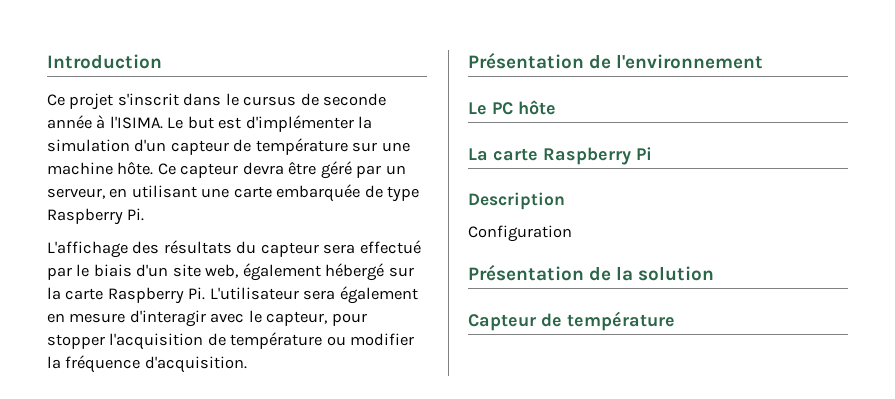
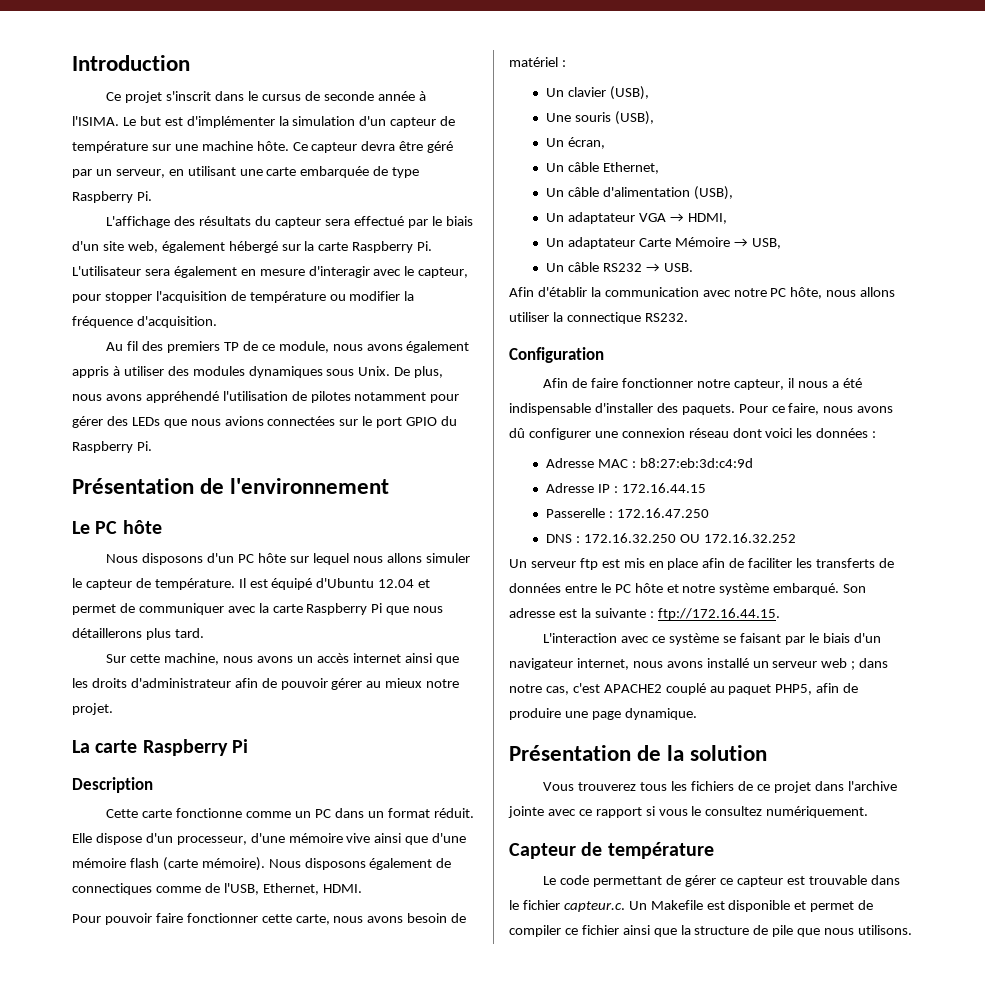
+ Au fil des premiers TP de ce module, nous avons également appris à utiliser des modules dynamiques sous Unix. De plus, nous avons appréhendé l'utilisation de pilotes notamment pour gérer des LEDs que nous avions connectées sur le port GPIO du Raspberry Pi.
+ Nous disposons d'un PC hôte sur lequel nous allons simuler le capteur de température. Il est équipé d'Ubuntu 12.04 et permet de communiquer avec la carte Raspberry Pi que nous détaillerons plus tard.
+ Sur cette machine, nous avons un accès internet ainsi que les droits d'administrateur afin de pouvoir gérer au mieux notre projet.
+ Cette carte fonctionne comme un PC dans un format réduit. Elle dispose d'un processeur, d'une mémoire vive ainsi que d'une mémoire flash (carte mémoire). Nous disposons également de connectiques comme de l'USB, Ethernet, HDMI.
+ Pour pouvoir faire fonctionner cette carte, nous avons besoin de matériel :
+ Un clavier (USB),
+ Une souris (USB),
+ Un écran,
+ Un câble Ethernet,
+ Un câble d'alimentation (USB),
+ Un adaptateur VGA → HDMI,
+ Un adaptateur Carte Mémoire → USB,
+ Un câble RS232 → USB.
+ Afin d'établir la communication avec notre PC hôte, nous allons utiliser la connectique RS232.
  Configuration
+ Afin de faire fonctionner notre capteur, il nous a été indispensable d'installer des paquets. Pour ce faire, nous avons dû configurer une connexion réseau dont voici les données :
+ Adresse MAC : b8:27:eb:3d:c4:9d
+ Adresse IP : 172.16.44.15
+ Passerelle : 172.16.47.250
+ DNS : 172.16.32.250 OU 172.16.32.252
+ Un serveur ftp est mis en place afin de faciliter les transferts de données entre le PC hôte et notre système embarqué. Son adresse est la suivante : ftp://172.16.44.15.
+ L'interaction avec ce système se faisant par le biais d'un navigateur internet, nous avons installé un serveur web ; dans notre cas, c'est APACHE2 couplé au paquet PHP5, afin de produire une page dynamique.
  Présentation de la solution
+ Vous trouverez tous les fichiers de ce projet dans l'archive jointe avec ce rapport si vous le consultez numériquement.
  Capteur de température
+ Le code permettant de gérer ce capteur est trouvable dans le fichier capteur.c. Un Makefile est disponible et permet de compiler ce fichier ainsi que la structure de pile que nous utilisons.

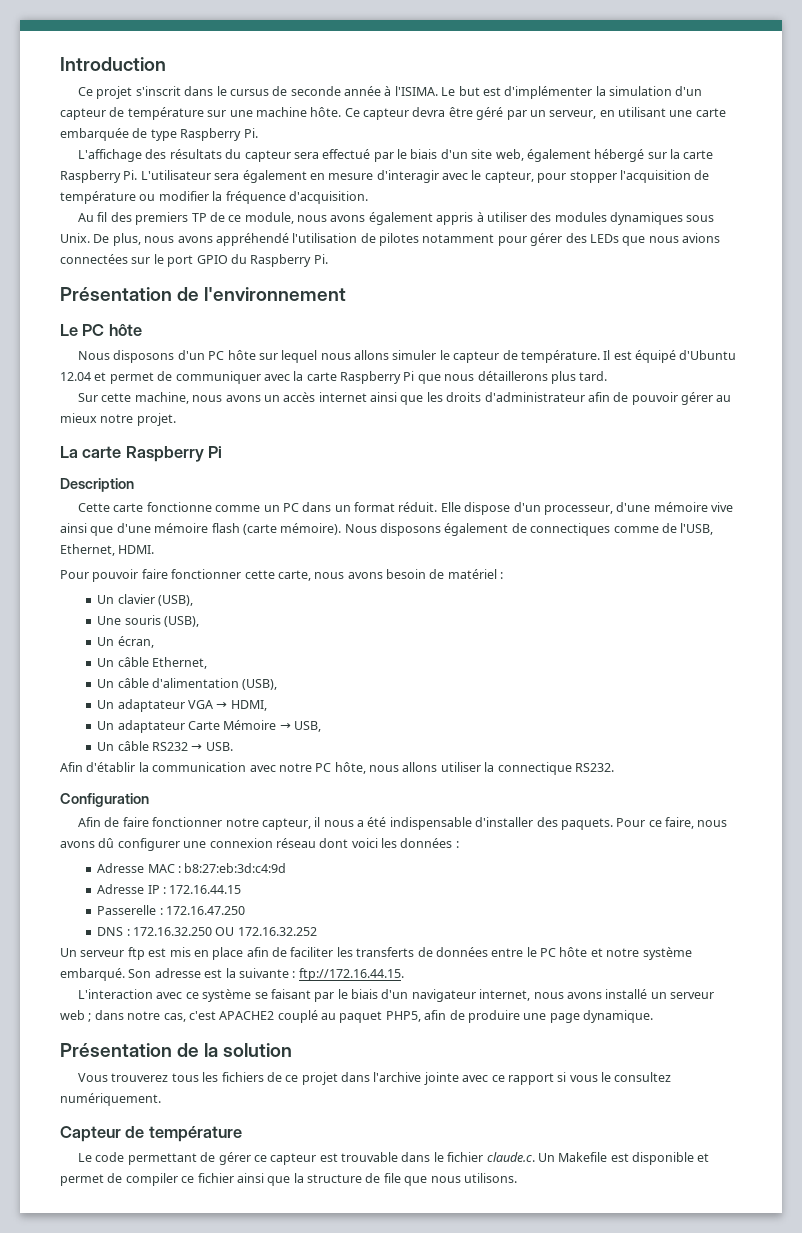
- Le code permettant de gérer ce capteur est trouvable dans le fichier capteur.c. Un Makefile est disponible et permet de compiler ce fichier ainsi que la structure de pile que nous utilisons.
+ Le code permettant de gérer ce capteur est trouvable dans le fichier claude.c. Un Makefile est disponible et permet de compiler ce fichier ainsi que la structure de file que nous utilisons.

